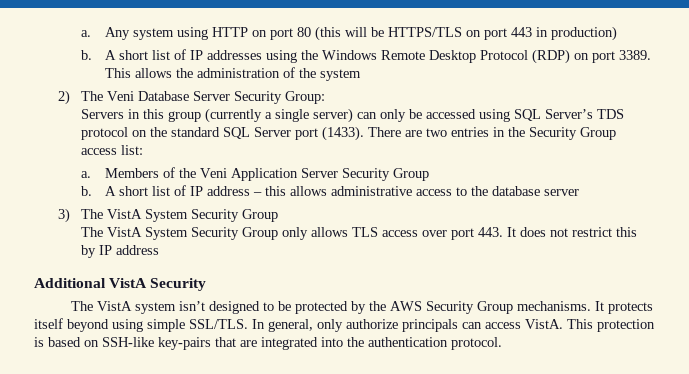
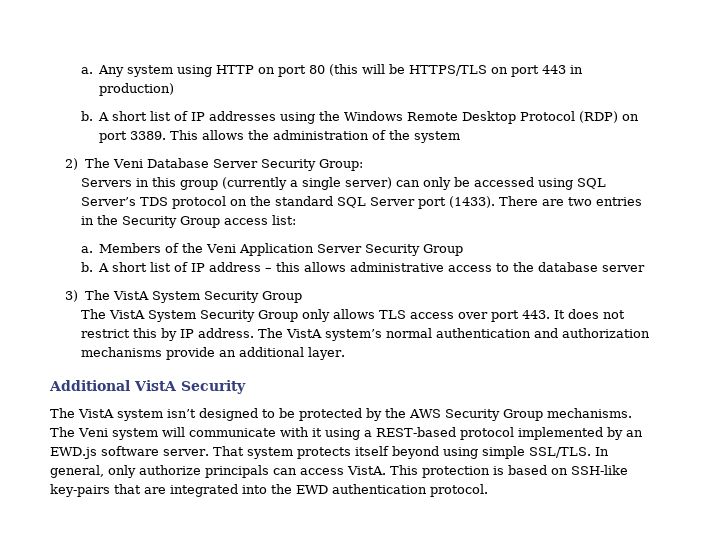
- The VistA System Security Group only allows TLS access over port 443. It does not restrict this by IP address
+ The VistA System Security Group only allows TLS access over port 443. It does not restrict this by IP address. The VistA system’s normal authentication and authorization mechanisms provide an additional layer.
- It protects itself beyond using simple SSL/TLS.
+ The Veni system will communicate with it using a REST-based protocol implemented by an EWD.js software server. That system protects itself beyond using simple SSL/TLS.
- This protection is based on SSH-like key-pairs that are integrated into the authentication protocol.
+ This protection is based on SSH-like key-pairs that are integrated into the EWD authentication protocol.

